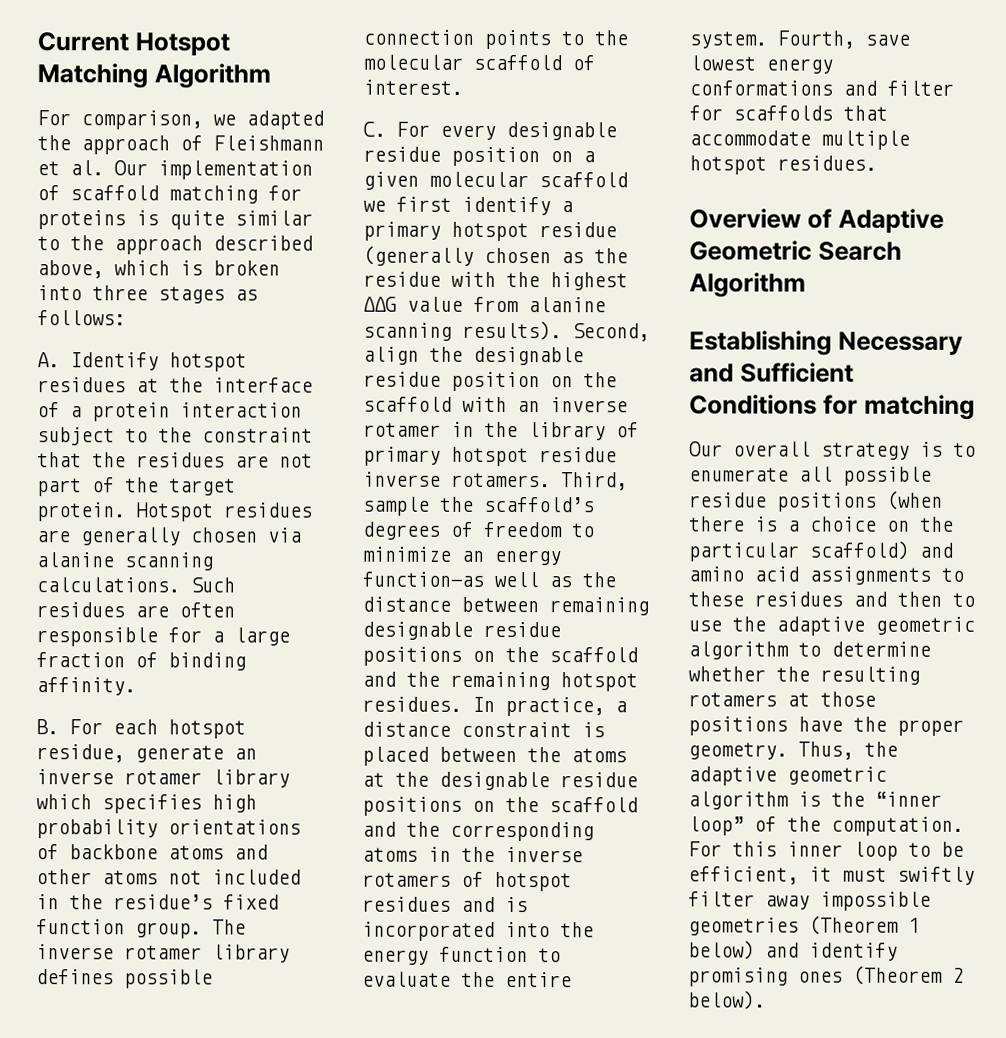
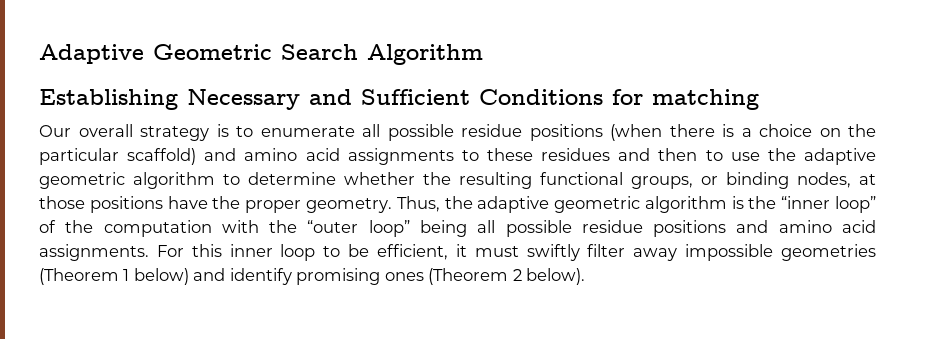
- Current Hotspot Matching Algorithm
- For comparison, we adapted the approach of Fleishmann et al. Our implementation of scaffold matching for proteins is quite similar to the approach described above, which is broken into three stages as follows:
- A. Identify hotspot residues at the interface of a protein interaction subject to the constraint that the residues are not part of the target protein. Hotspot residues are generally chosen via alanine scanning calculations. Such residues are often responsible for a large fraction of binding affinity.
- B. For each hotspot residue, generate an inverse rotamer library which specifies high probability orientations of backbone atoms and other atoms not included in the residue’s fixed function group. The inverse rotamer library defines possible connection points to the molecular scaffold of interest.
- C. For every designable residue position on a given molecular scaffold we first identify a primary hotspot residue (generally chosen as the residue with the highest ΔΔG value from alanine scanning results). Second, align the designable residue position on the scaffold with an inverse rotamer in the library of primary hotspot residue inverse rotamers. Third, sample the scaffold’s degrees of freedom to minimize an energy function—as well as the distance between remaining designable residue positions on the scaffold and the remaining hotspot residues. In practice, a distance constraint is placed between the atoms at the designable residue positions on the scaffold and the corresponding atoms in the inverse rotamers of hotspot residues and is incorporated into the energy function to evaluate the entire system. Fourth, save lowest energy conformations and filter for scaffolds that accommodate multiple hotspot residues.
- Overview of Adaptive Geometric Search Algorithm
+ Adaptive Geometric Search Algorithm
- Our overall strategy is to enumerate all possible residue positions (when there is a choice on the particular scaffold) and amino acid assignments to these residues and then to use the adaptive geometric algorithm to determine whether the resulting rotamers at those positions have the proper geometry.
+ Our overall strategy is to enumerate all possible residue positions (when there is a choice on the particular scaffold) and amino acid assignments to these residues and then to use the adaptive geometric algorithm to determine whether the resulting functional groups, or binding nodes, at those positions have the proper geometry.
- Thus, the adaptive geometric algorithm is the “inner loop” of the computation.
+ Thus, the adaptive geometric algorithm is the “inner loop” of the computation with the “outer loop” being all possible residue positions and amino acid assignments.

